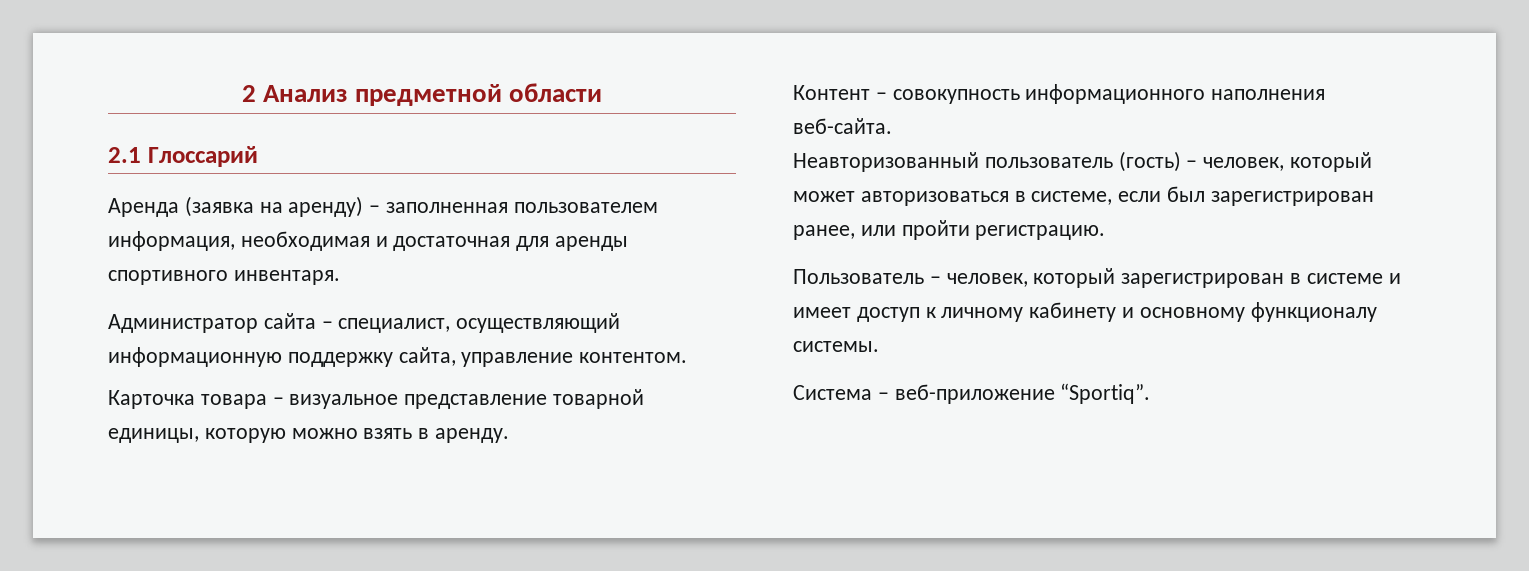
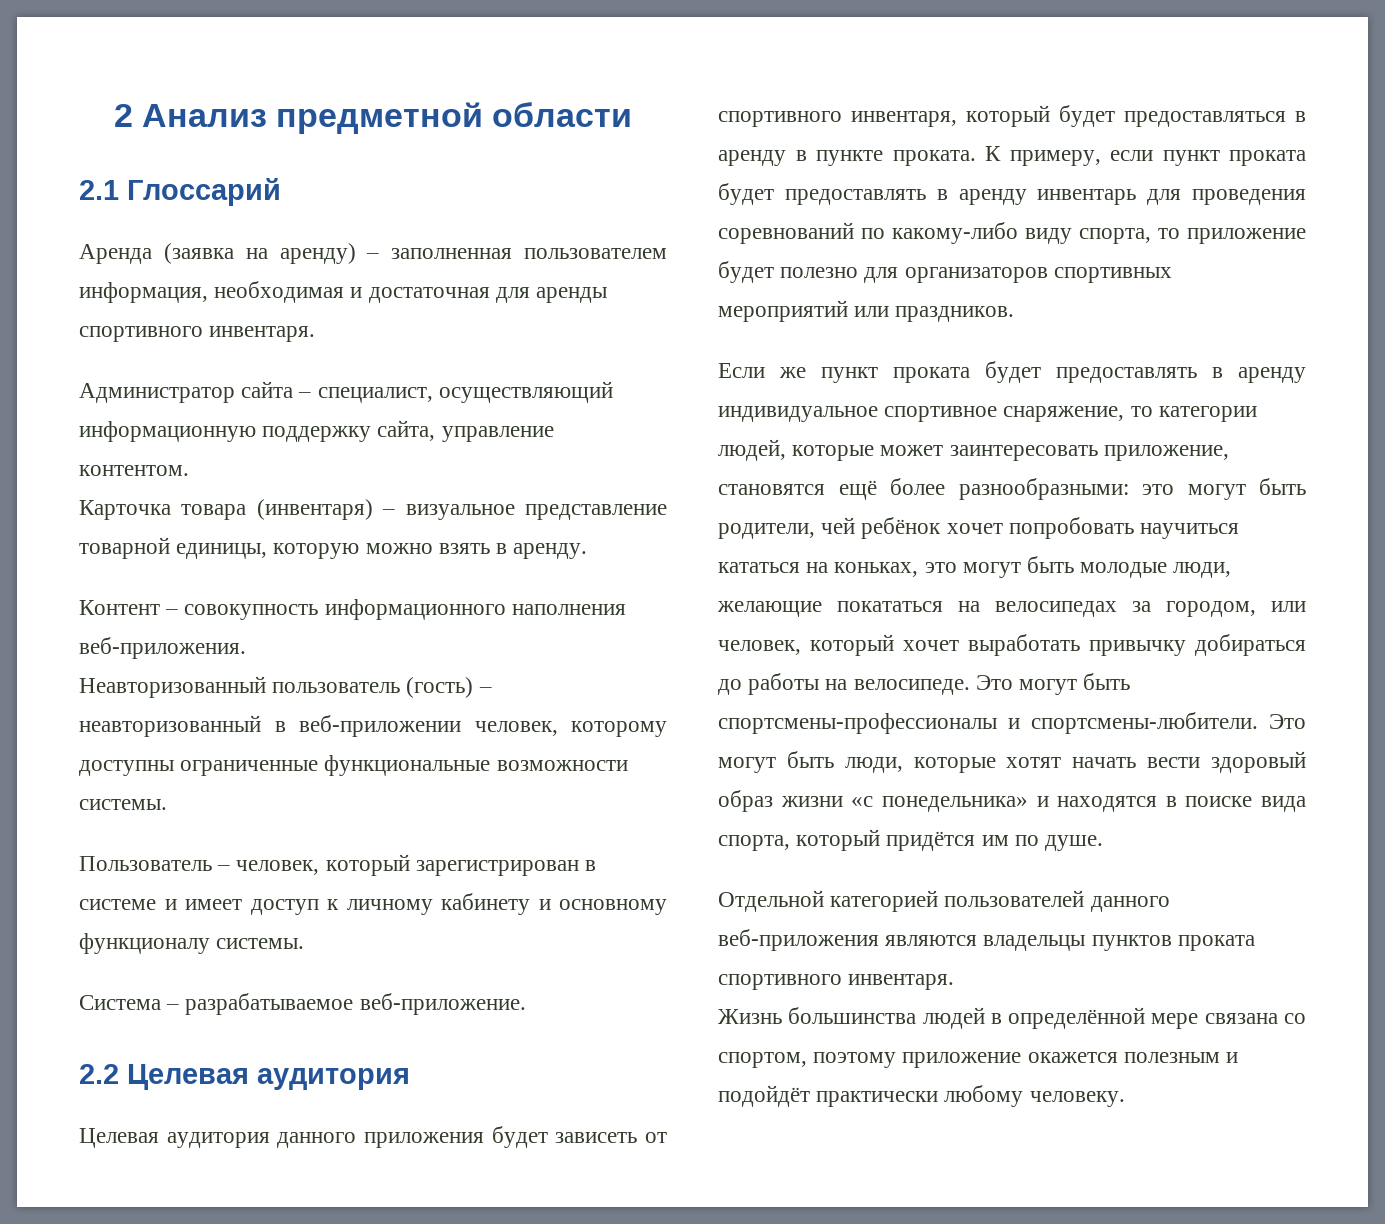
- Карточка товара – визуальное представление товарной единицы, которую можно взять в аренду.
+ Карточка товара (инвентаря) – визуальное представление товарной единицы, которую можно взять в аренду.
- Контент – совокупность информационного наполнения веб-сайта.
+ Контент – совокупность информационного наполнения веб-приложения.
- Неавторизованный пользователь (гость) – человек, который может авторизоваться в системе, если был зарегистрирован ранее, или пройти регистрацию.
+ Неавторизованный пользователь (гость) – неавторизованный в веб-приложении человек, которому доступны ограниченные функциональные возможности системы.
- Система – веб-приложение “Sportiq”.
+ Система – разрабатываемое веб-приложение.
+ 2.2 Целевая аудитория
+ Целевая аудитория данного приложения будет зависеть от спортивного инвентаря, который будет предоставляться в аренду в пункте проката. К примеру, если пункт проката будет предоставлять в аренду инвентарь для проведения соревнований по какому-либо виду спорта, то приложение будет полезно для организаторов спортивных мероприятий или праздников.
+ Если же пункт проката будет предоставлять в аренду индивидуальное спортивное снаряжение, то категории людей, которые может заинтересовать приложение, становятся ещё более разнообразными: это могут быть родители, чей ребёнок хочет попробовать научиться кататься на коньках, это могут быть молодые люди, желающие покататься на велосипедах за городом, или человек, который хочет выработать привычку добираться до работы на велосипеде. Это могут быть спортсмены-профессионалы и спортсмены-любители. Это могут быть люди, которые хотят начать вести здоровый образ жизни «с понедельника» и находятся в поиске вида спорта, который придётся им по душе.
+ Отдельной категорией пользователей данного веб-приложения являются владельцы пунктов проката спортивного инвентаря.
+ Жизнь большинства людей в определённой мере связана со спортом, поэтому приложение окажется полезным и подойдёт практически любому человеку.

